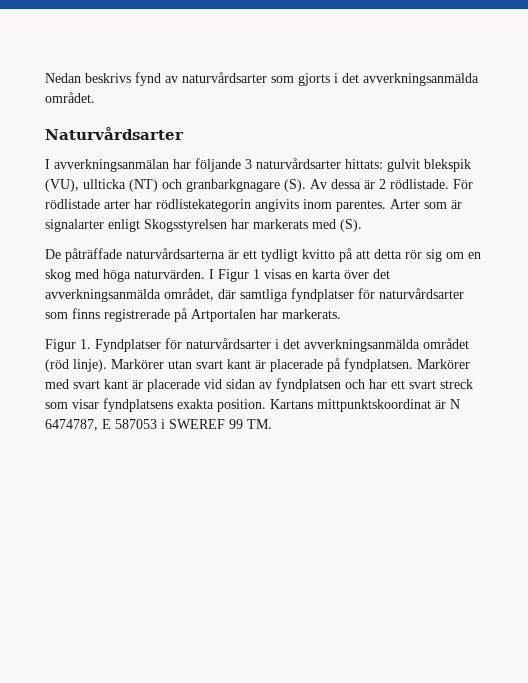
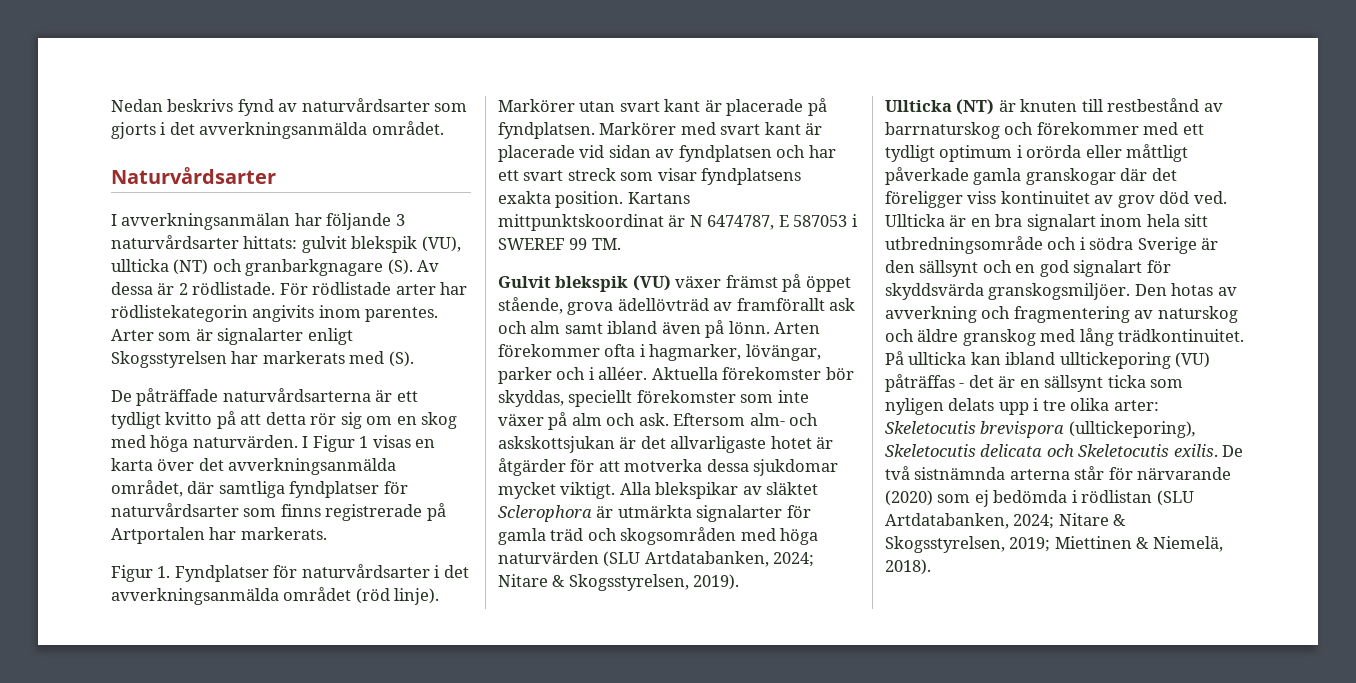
+ Gulvit blekspik (VU) växer främst på öppet stående, grova ädellövträd av framförallt ask och alm samt ibland även på lönn. Arten förekommer ofta i hagmarker, lövängar, parker och i alléer. Aktuella förekomster bör skyddas, speciellt förekomster som inte växer på alm och ask. Eftersom alm- och askskottsjukan är det allvarligaste hotet är åtgärder för att motverka dessa sjukdomar mycket viktigt. Alla blekspikar av släktet Sclerophora är utmärkta signalarter för gamla träd och skogsområden med höga naturvärden (SLU Artdatabanken, 2024; Nitare & Skogsstyrelsen, 2019).
+ Ullticka (NT) är knuten till restbestånd av barrnaturskog och förekommer med ett tydligt optimum i orörda eller måttligt påverkade gamla granskogar där det föreligger viss kontinuitet av grov död ved. Ullticka är en bra signalart inom hela sitt utbredningsområde och i södra Sverige är den sällsynt och en god signalart för skyddsvärda granskogsmiljöer. Den hotas av avverkning och fragmentering av naturskog och äldre granskog med lång trädkontinuitet. På ullticka kan ibland ulltickeporing (VU) påträffas - det är en sällsynt ticka som nyligen delats upp i tre olika arter: Skeletocutis brevispora (ulltickeporing), Skeletocutis delicata och Skeletocutis exilis. De två sistnämnda arterna står för närvarande (2020) som ej bedömda i rödlistan (SLU Artdatabanken, 2024; Nitare & Skogsstyrelsen, 2019; Miettinen & Niemelä, 2018).

